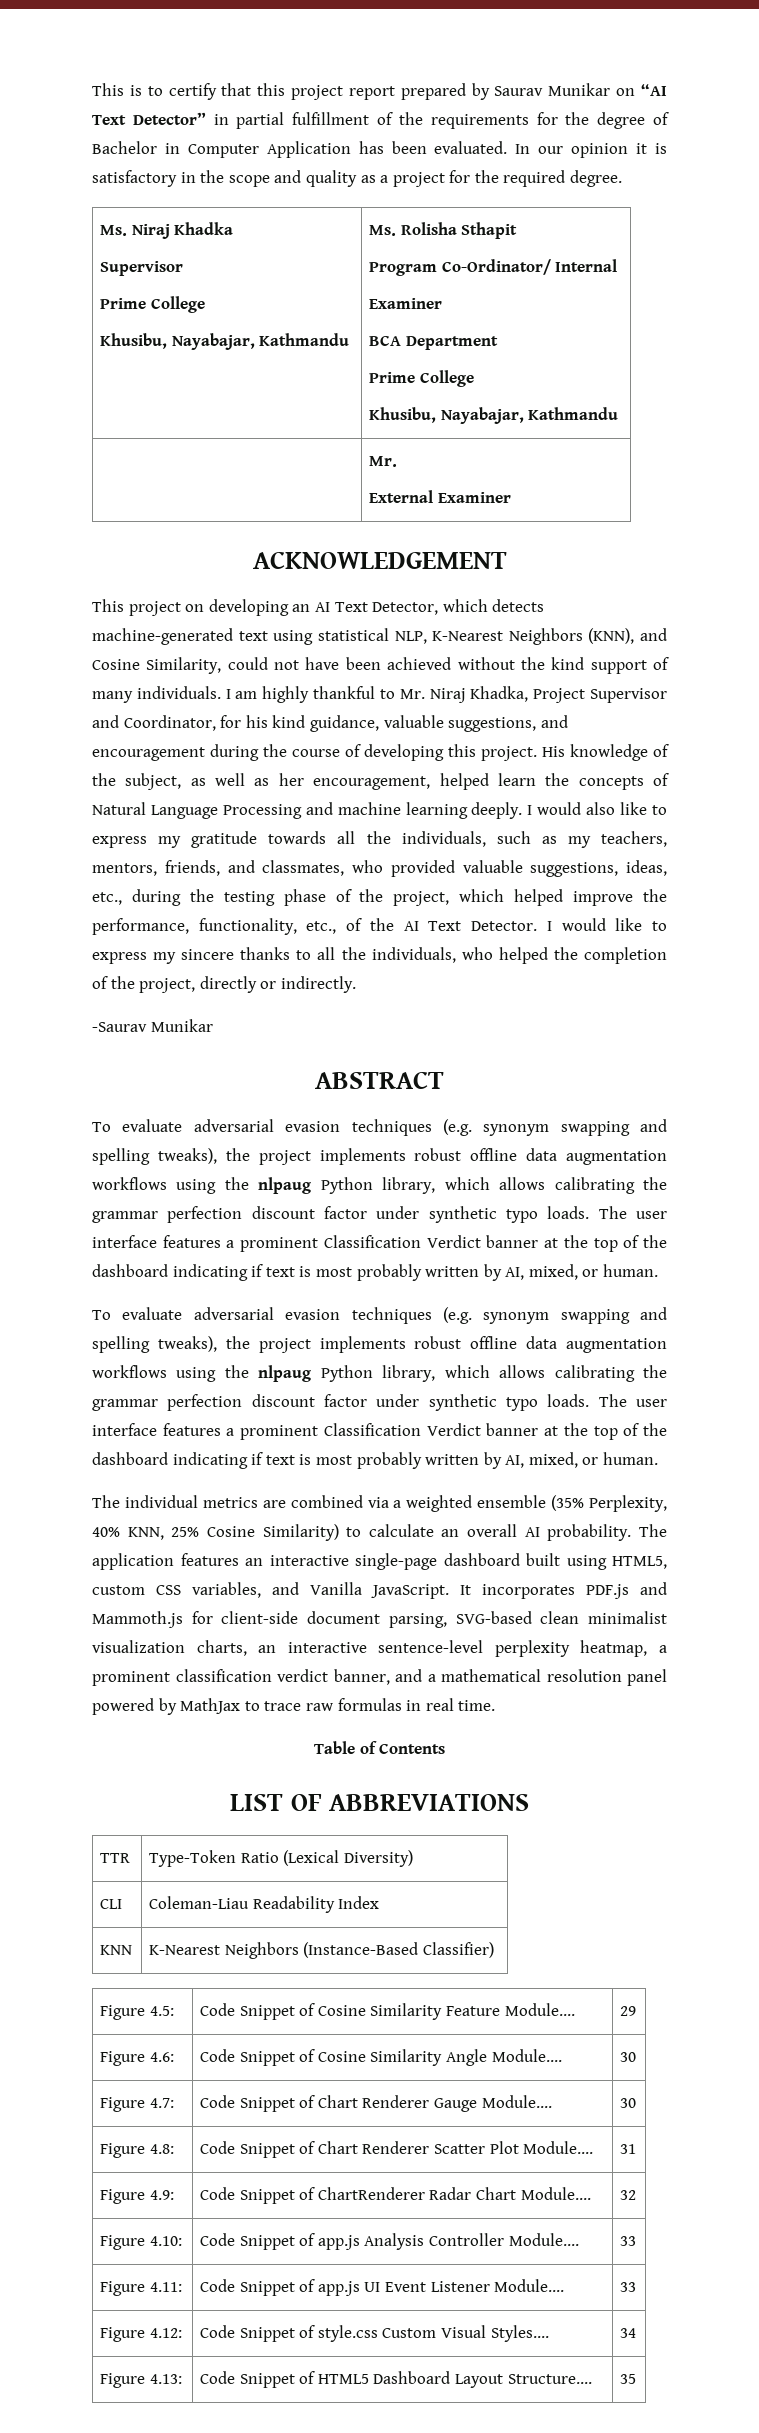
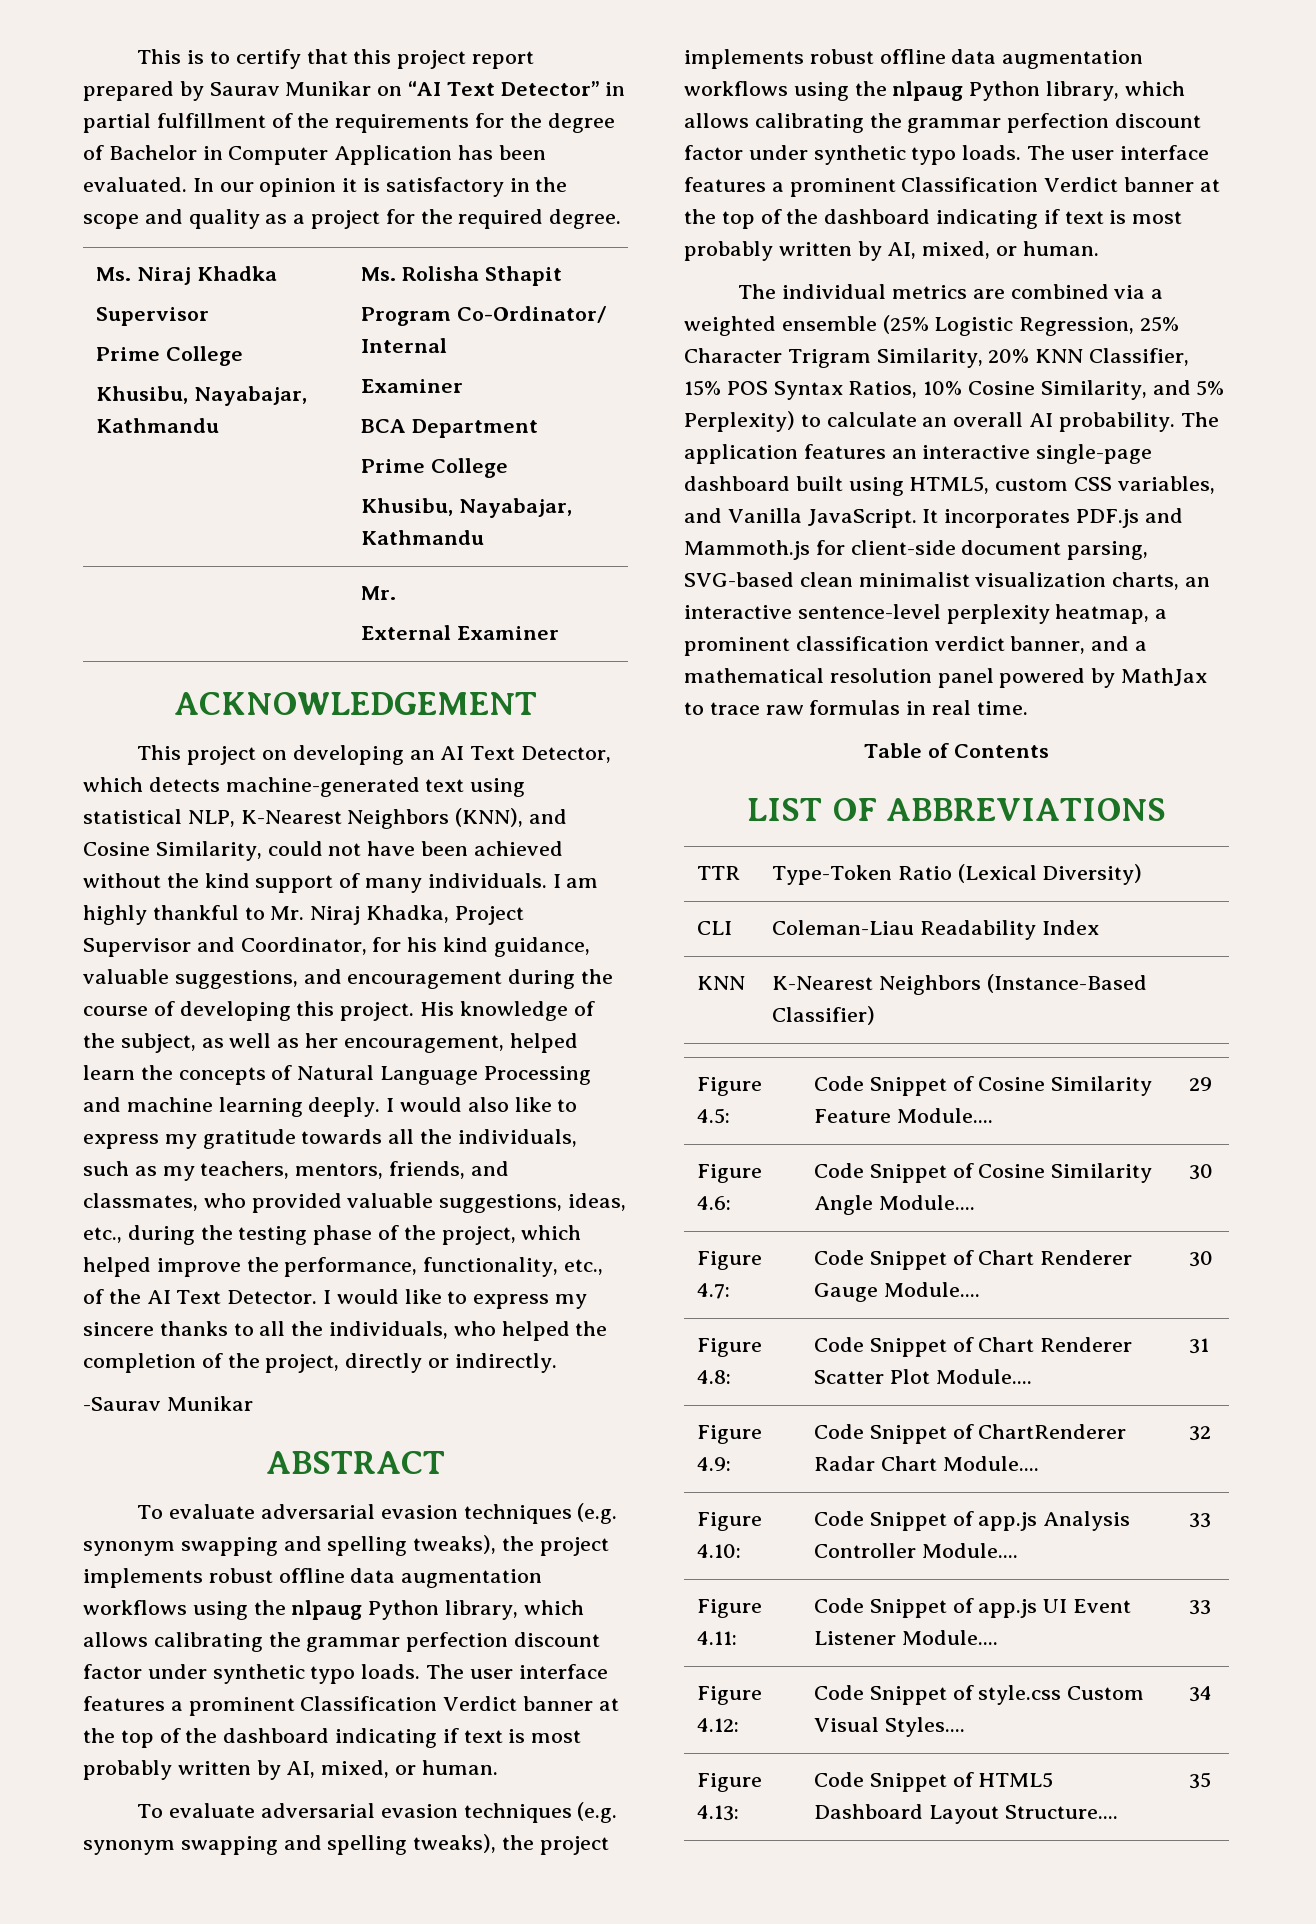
- The individual metrics are combined via a weighted ensemble (35% Perplexity, 40% KNN, 25% Cosine Similarity) to calculate an overall AI probability.
+ The individual metrics are combined via a weighted ensemble (25% Logistic Regression, 25% Character Trigram Similarity, 20% KNN Classifier, 15% POS Syntax Ratios, 10% Cosine Similarity, and 5% Perplexity) to calculate an overall AI probability.

